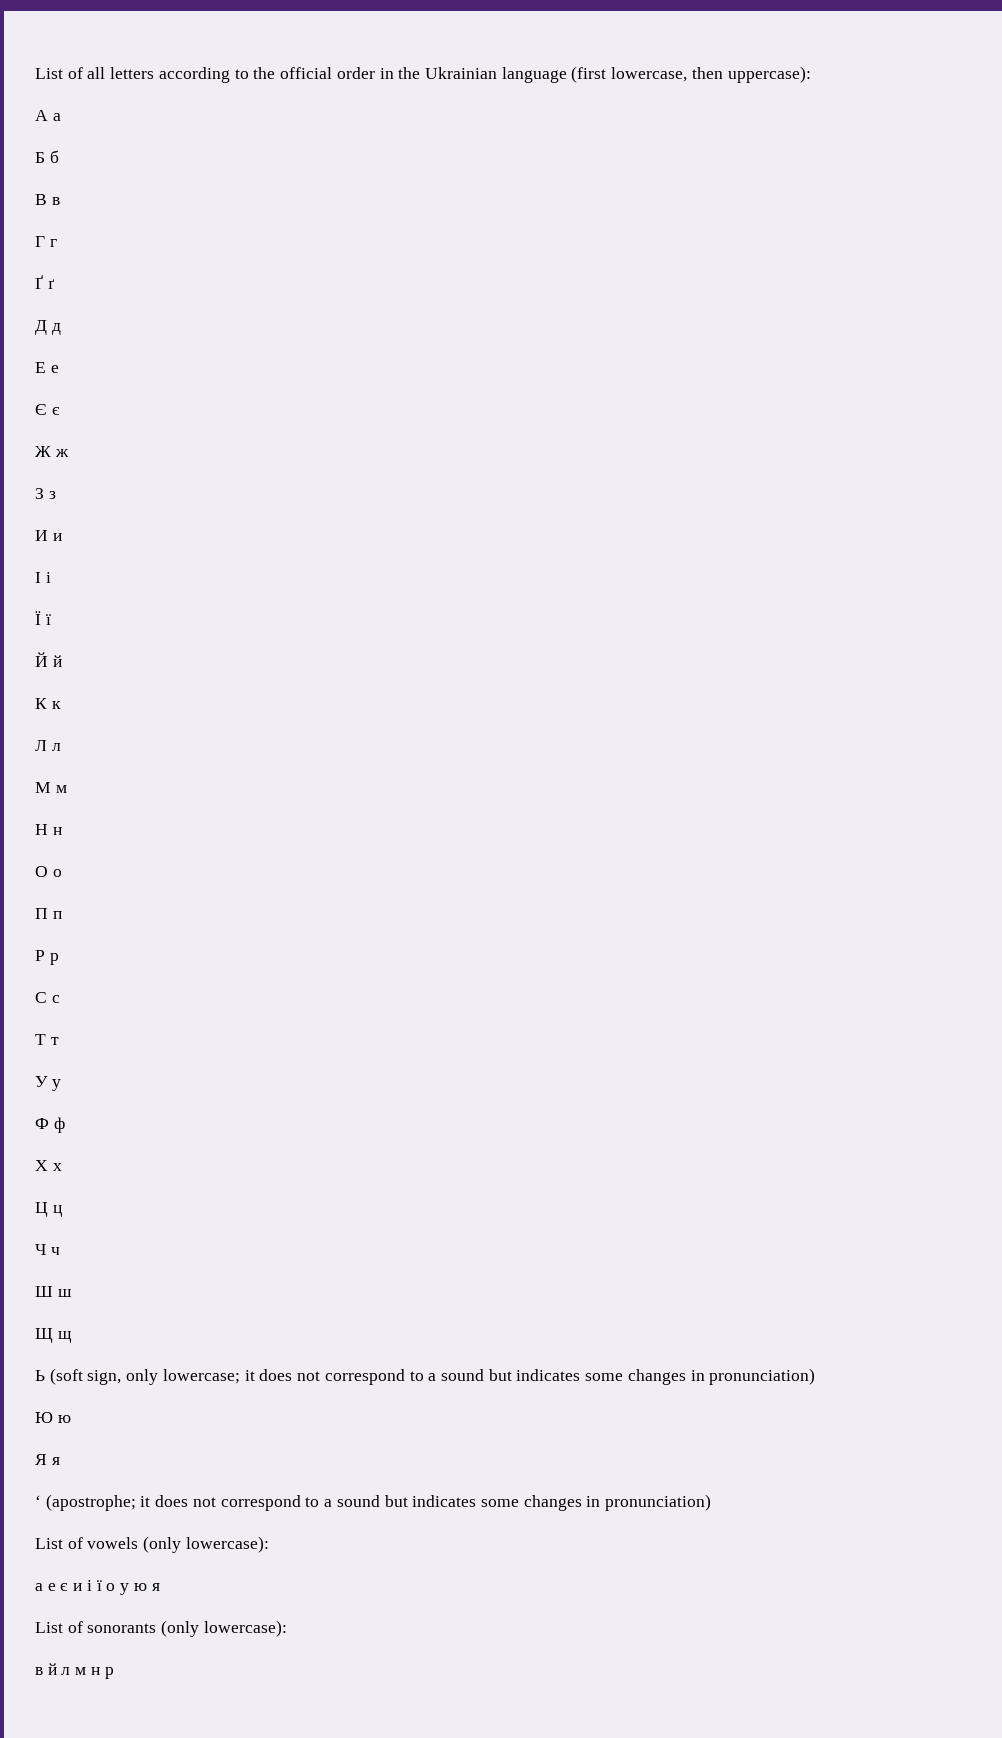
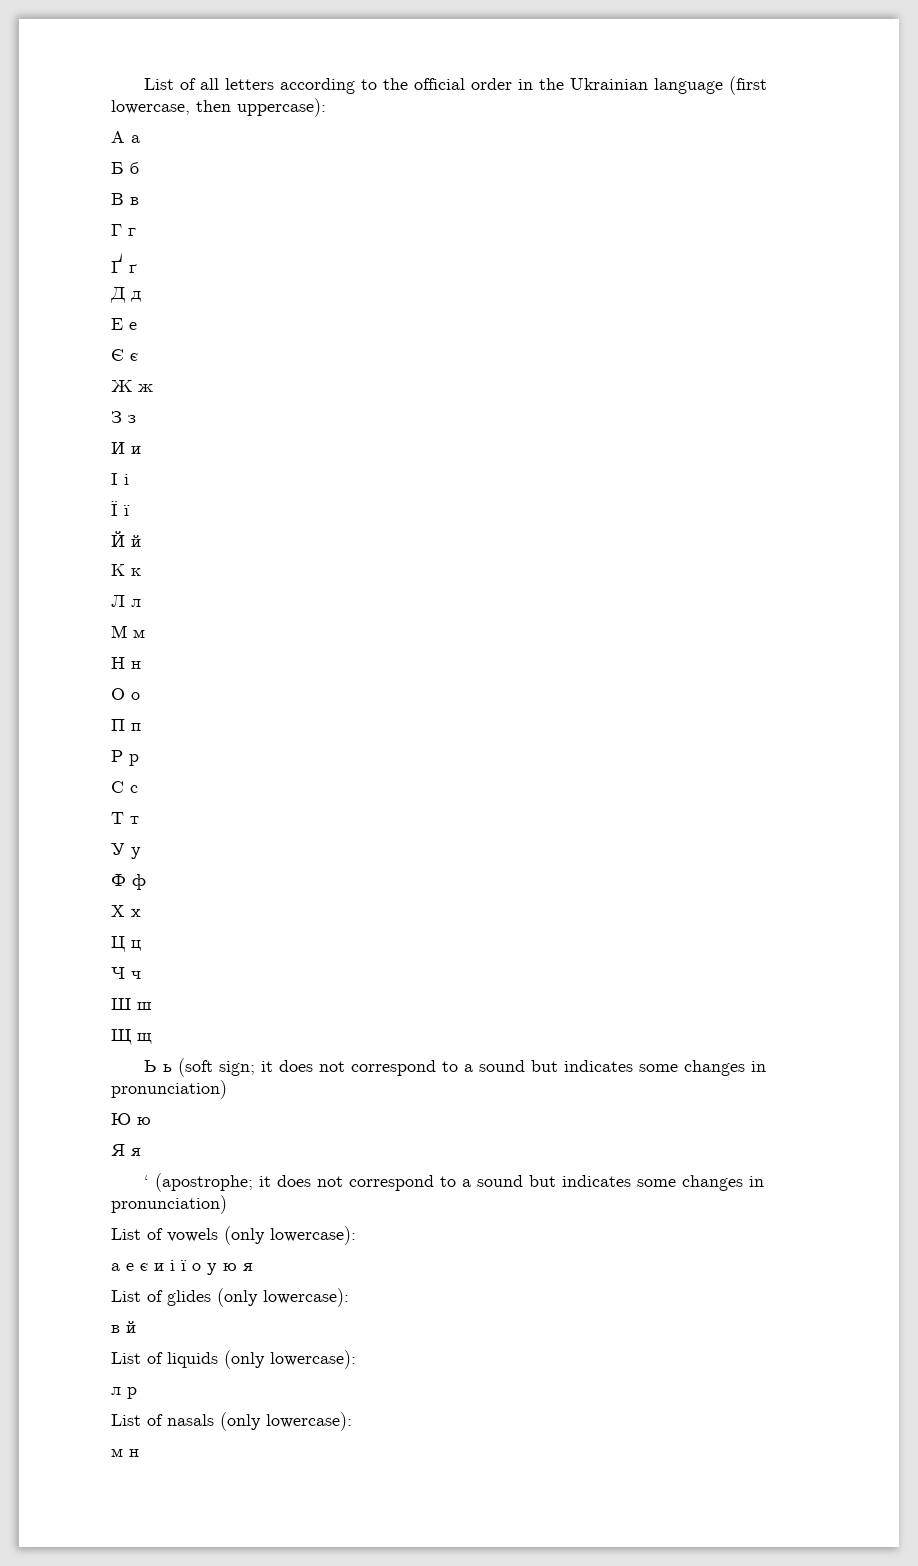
- Ь (soft sign, only lowercase; it does not correspond to a sound but indicates some changes in pronunciation)
+ Ь ь (soft sign; it does not correspond to a sound but indicates some changes in pronunciation)
- List of sonorants (only lowercase):
+ List of glides (only lowercase):
- в й л м н р
+ в й
+ List of liquids (only lowercase):
+ л р
+ List of nasals (only lowercase):
+ м н

